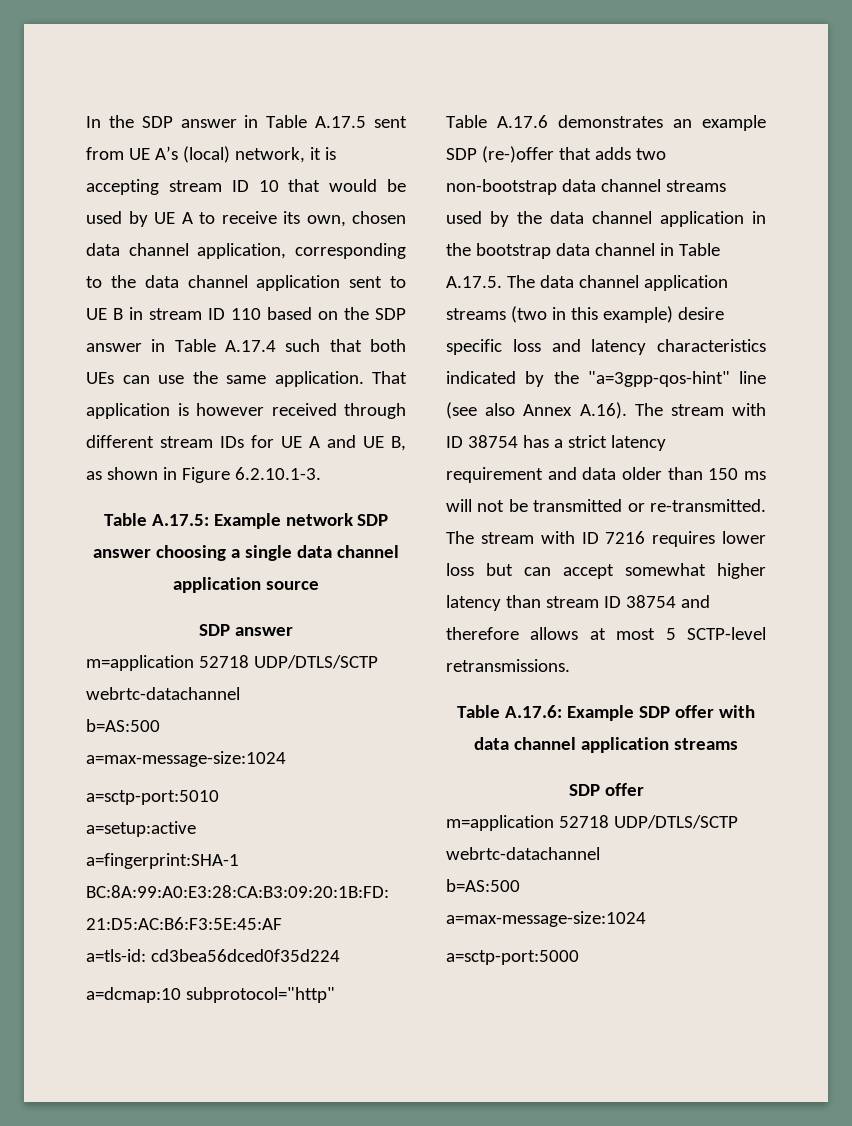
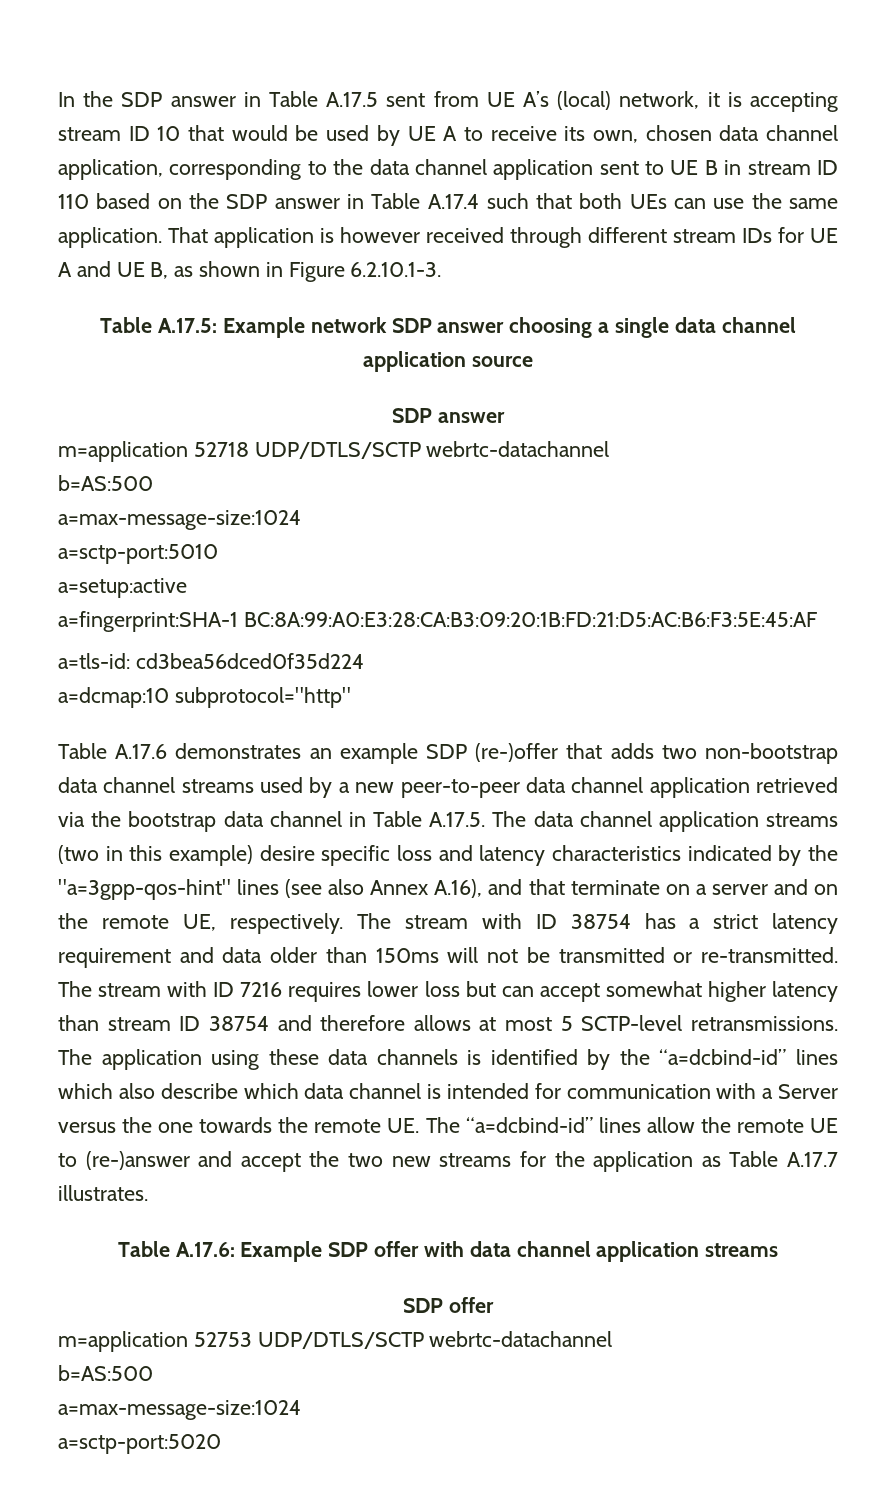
- Table A.17.6 demonstrates an example SDP (re-)offer that adds two non-bootstrap data channel streams used by the data channel application in the bootstrap data channel in Table A.17.5. The data channel application streams (two in this example) desire specific loss and latency characteristics indicated by the "a=3gpp-qos-hint" line (see also Annex A.16). The stream with ID 38754 has a strict latency requirement and data older than 150 ms will not be transmitted or re-transmitted.
+ Table A.17.6 demonstrates an example SDP (re-)offer that adds two non-bootstrap data channel streams used by a new peer-to-peer data channel application retrieved via the bootstrap data channel in Table A.17.5. The data channel application streams (two in this example) desire specific loss and latency characteristics indicated by the "a=3gpp-qos-hint" lines (see also Annex A.16), and that terminate on a server and on the remote UE, respectively. The stream with ID 38754 has a strict latency requirement and data older than 150ms will not be transmitted or re-transmitted.
+ The application using these data channels is identified by the “a=dcbind-id” lines which also describe which data channel is intended for communication with a Server versus the one towards the remote UE. The “a=dcbind-id” lines allow the remote UE to (re-)answer and accept the two new streams for the application as Table A.17.7 illustrates.
  Table A.17.6: Example SDP offer with data channel application streams
  SDP offer
- m=application 52718 UDP/DTLS/SCTP webrtc-datachannel
+ m=application 52753 UDP/DTLS/SCTP webrtc-datachannel
  b=AS:500
  a=max-message-size:1024
- a=sctp-port:5000
+ a=sctp-port:5020

